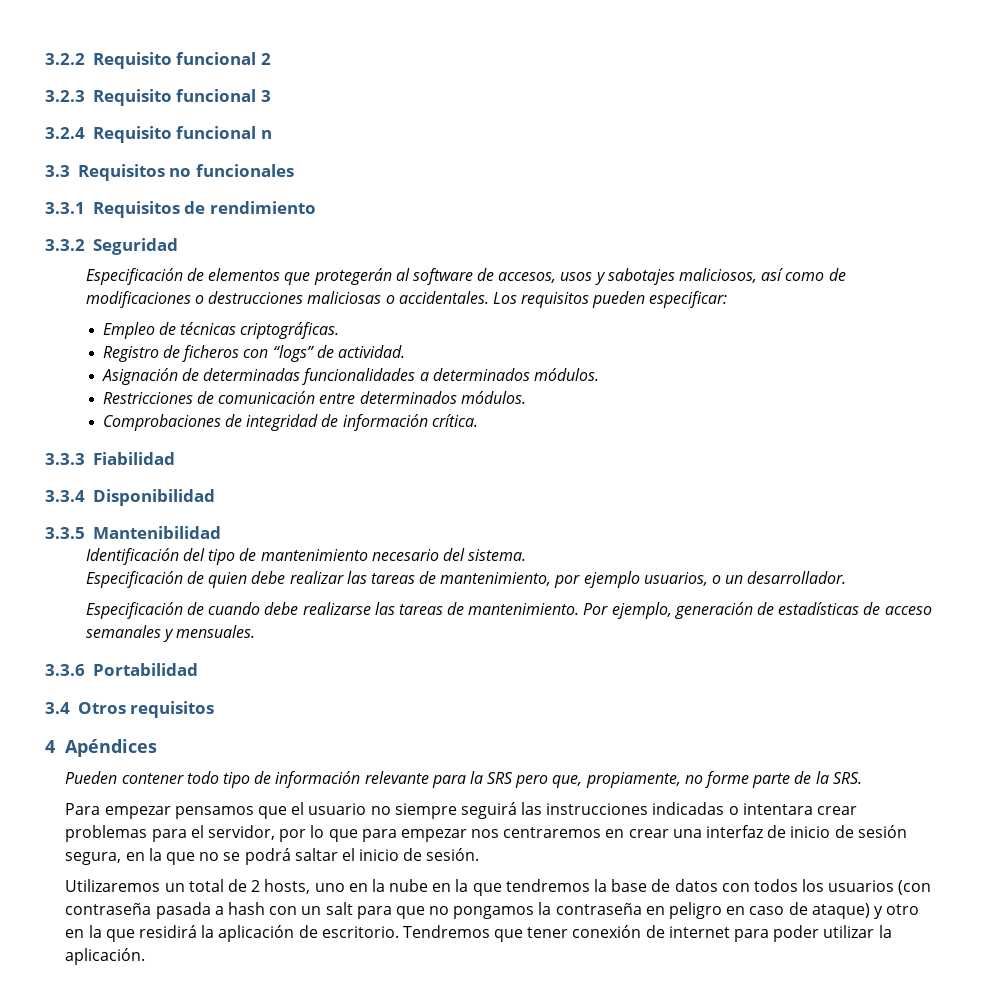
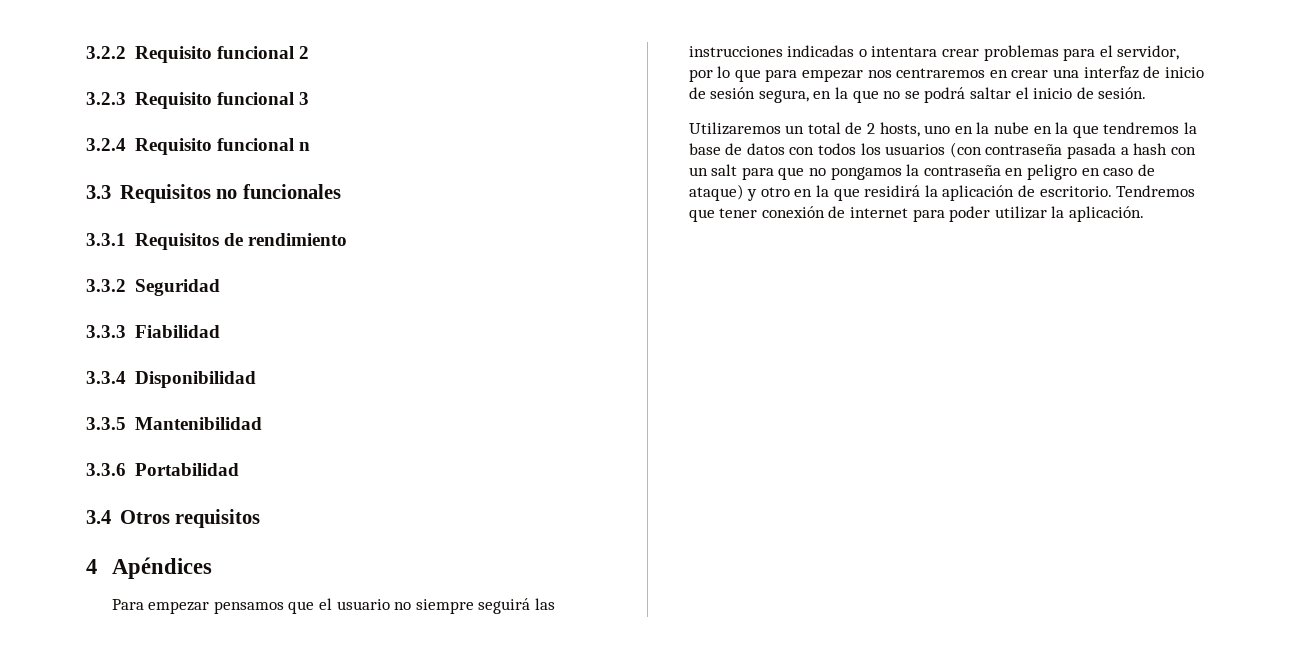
- Especificación de elementos que protegerán al software de accesos, usos y sabotajes maliciosos, así como de modificaciones o destrucciones maliciosas o accidentales. Los requisitos pueden especificar:
- Empleo de técnicas criptográficas.
- Registro de ficheros con “logs” de actividad.
- Asignación de determinadas funcionalidades a determinados módulos.
- Restricciones de comunicación entre determinados módulos.
- Comprobaciones de integridad de información crítica.
- Identificación del tipo de mantenimiento necesario del sistema.
- Especificación de quien debe realizar las tareas de mantenimiento, por ejemplo usuarios, o un desarrollador.
- Especificación de cuando debe realizarse las tareas de mantenimiento. Por ejemplo, generación de estadísticas de acceso semanales y mensuales.
- Pueden contener todo tipo de información relevante para la SRS pero que, propiamente, no forme parte de la SRS.

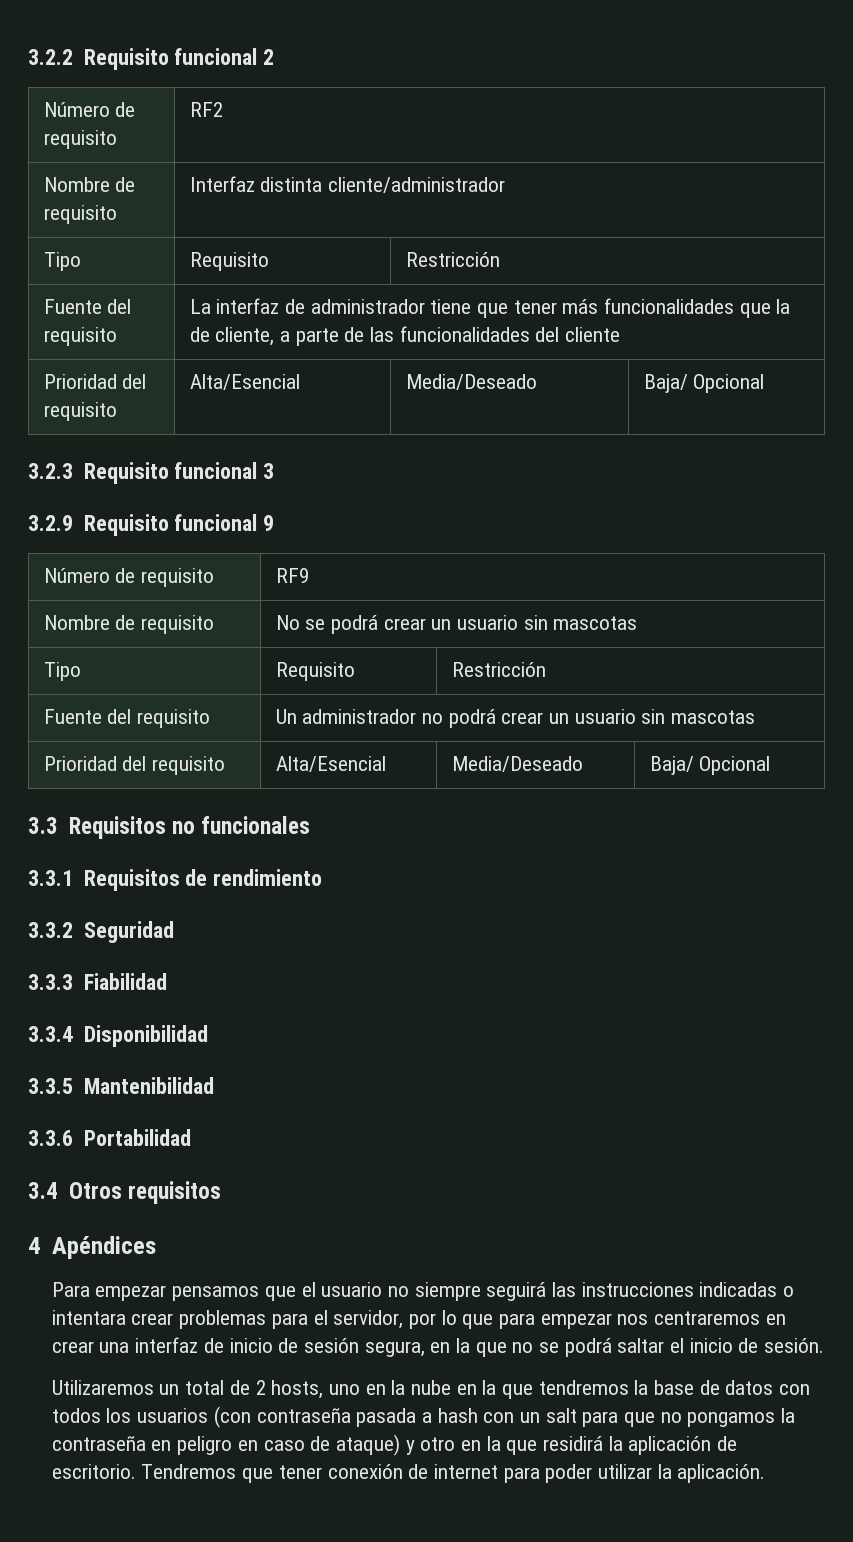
+ Número de requisito | RF2
+ Nombre de requisito | Interfaz distinta cliente/administrador
+ Tipo | Requisito | Restricción
+ Fuente del requisito | La interfaz de administrador tiene que tener más funcionalidades que la de cliente, a parte de las funcionalidades del cliente
+ Prioridad del requisito | Alta/Esencial | Media/Deseado | Baja/ Opcional
- 3.2.4 Requisito funcional n
+ 3.2.9 Requisito funcional 9
+ Número de requisito | RF9
+ Nombre de requisito | No se podrá crear un usuario sin mascotas
+ Tipo | Requisito | Restricción
+ Fuente del requisito | Un administrador no podrá crear un usuario sin mascotas
+ Prioridad del requisito | Alta/Esencial | Media/Deseado | Baja/ Opcional

